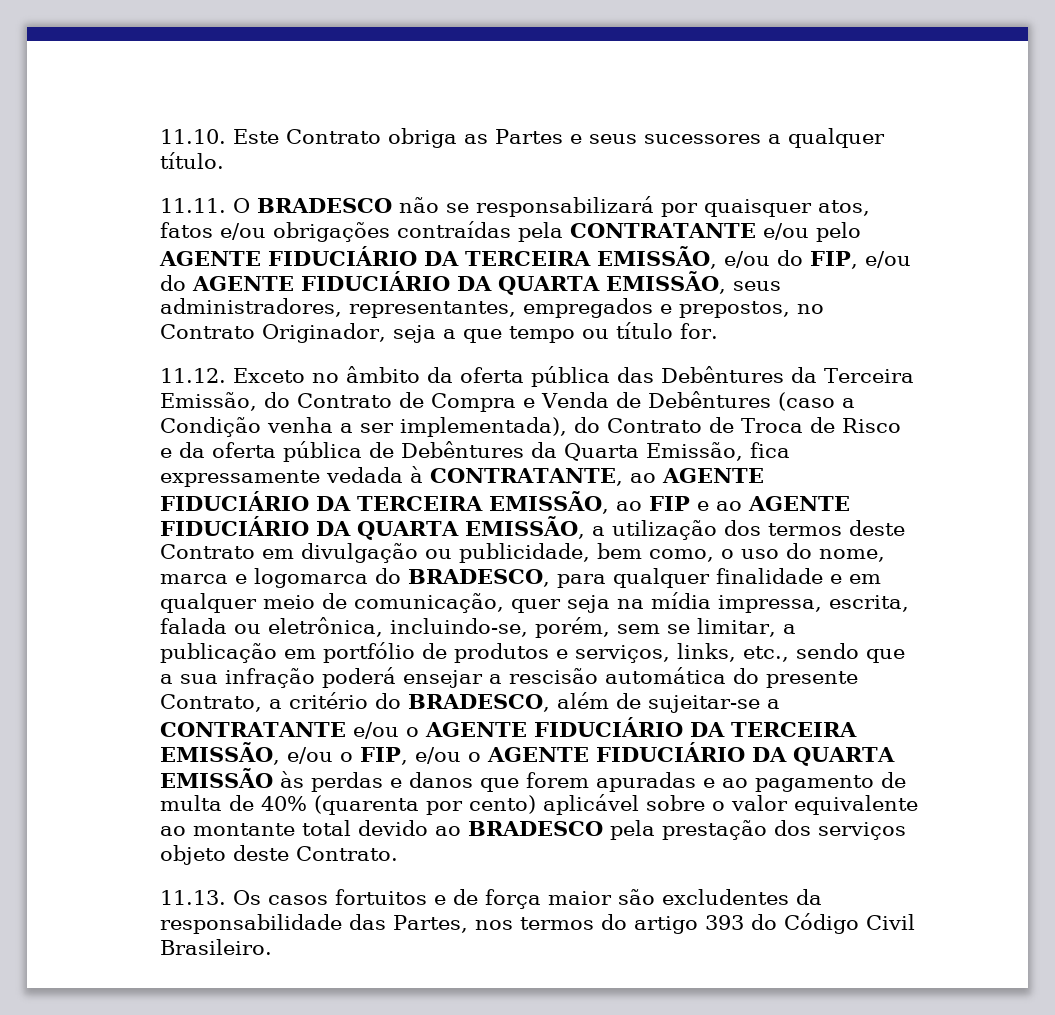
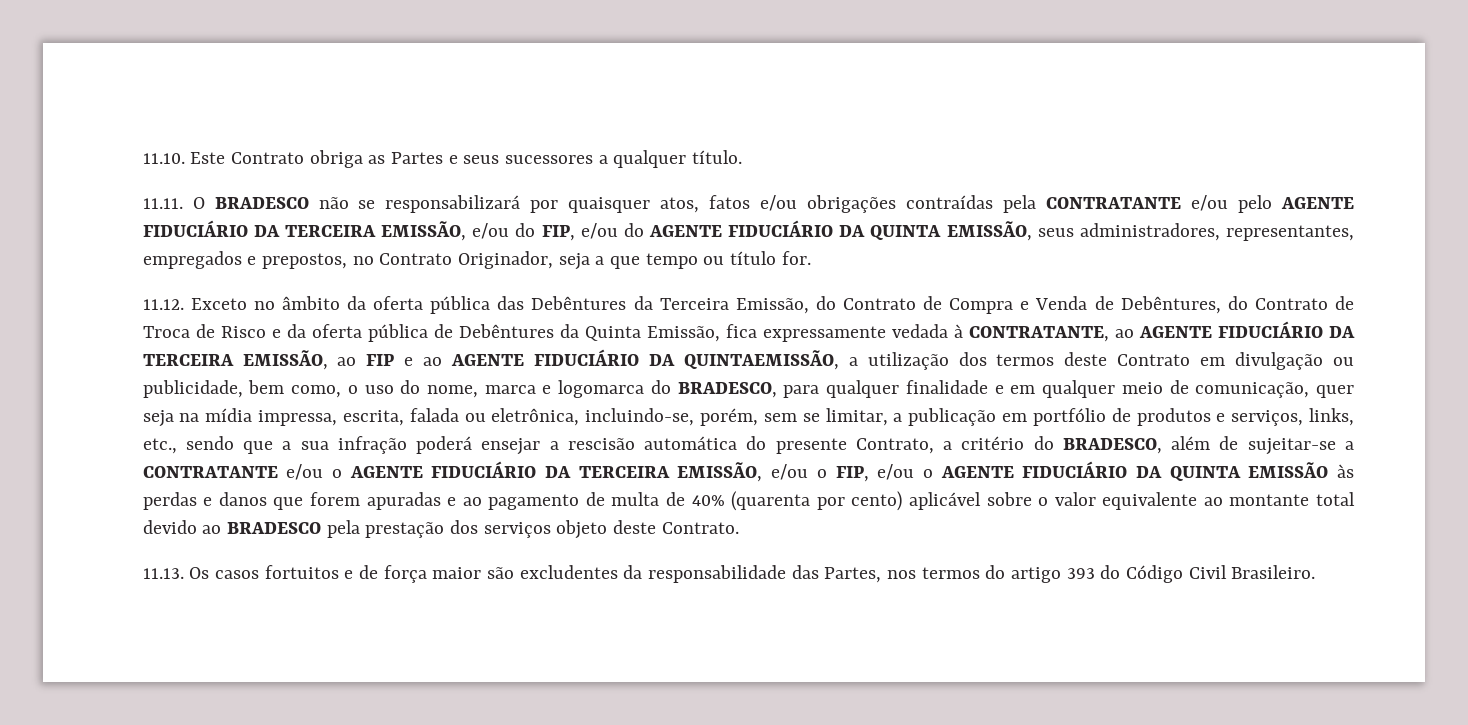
- 11.11. O BRADESCO não se responsabilizará por quaisquer atos, fatos e/ou obrigações contraídas pela CONTRATANTE e/ou pelo AGENTE FIDUCIÁRIO DA TERCEIRA EMISSÃO, e/ou do FIP, e/ou do AGENTE FIDUCIÁRIO DA QUARTA EMISSÃO, seus administradores, representantes, empregados e prepostos, no Contrato Originador, seja a que tempo ou título for.
+ 11.11. O BRADESCO não se responsabilizará por quaisquer atos, fatos e/ou obrigações contraídas pela CONTRATANTE e/ou pelo AGENTE FIDUCIÁRIO DA TERCEIRA EMISSÃO, e/ou do FIP, e/ou do AGENTE FIDUCIÁRIO DA QUINTA EMISSÃO, seus administradores, representantes, empregados e prepostos, no Contrato Originador, seja a que tempo ou título for.
- 11.12. Exceto no âmbito da oferta pública das Debêntures da Terceira Emissão, do Contrato de Compra e Venda de Debêntures (caso a Condição venha a ser implementada), do Contrato de Troca de Risco e da oferta pública de Debêntures da Quarta Emissão, fica expressamente vedada à CONTRATANTE, ao AGENTE FIDUCIÁRIO DA TERCEIRA EMISSÃO, ao FIP e ao AGENTE FIDUCIÁRIO DA QUARTA EMISSÃO, a utilização dos termos deste Contrato em divulgação ou publicidade, bem como, o uso do nome, marca e logomarca do BRADESCO, para qualquer finalidade e em qualquer meio de comunicação, quer seja na mídia impressa, escrita, falada ou eletrônica, incluindo-se, porém, sem se limitar, a publicação em portfólio de produtos e serviços, links, etc., sendo que a sua infração poderá ensejar a rescisão automática do presente Contrato, a critério do BRADESCO, além de sujeitar-se a CONTRATANTE e/ou o AGENTE FIDUCIÁRIO DA TERCEIRA EMISSÃO, e/ou o FIP, e/ou o AGENTE FIDUCIÁRIO DA QUARTA EMISSÃO às perdas e danos que forem apuradas e ao pagamento de multa de 40% (quarenta por cento) aplicável sobre o valor equivalente ao montante total devido ao BRADESCO pela prestação dos serviços objeto deste Contrato.
+ 11.12. Exceto no âmbito da oferta pública das Debêntures da Terceira Emissão, do Contrato de Compra e Venda de Debêntures, do Contrato de Troca de Risco e da oferta pública de Debêntures da Quinta Emissão, fica expressamente vedada à CONTRATANTE, ao AGENTE FIDUCIÁRIO DA TERCEIRA EMISSÃO, ao FIP e ao AGENTE FIDUCIÁRIO DA QUINTAEMISSÃO, a utilização dos termos deste Contrato em divulgação ou publicidade, bem como, o uso do nome, marca e logomarca do BRADESCO, para qualquer finalidade e em qualquer meio de comunicação, quer seja na mídia impressa, escrita, falada ou eletrônica, incluindo-se, porém, sem se limitar, a publicação em portfólio de produtos e serviços, links, etc., sendo que a sua infração poderá ensejar a rescisão automática do presente Contrato, a critério do BRADESCO, além de sujeitar-se a CONTRATANTE e/ou o AGENTE FIDUCIÁRIO DA TERCEIRA EMISSÃO, e/ou o FIP, e/ou o AGENTE FIDUCIÁRIO DA QUINTA EMISSÃO às perdas e danos que forem apuradas e ao pagamento de multa de 40% (quarenta por cento) aplicável sobre o valor equivalente ao montante total devido ao BRADESCO pela prestação dos serviços objeto deste Contrato.

